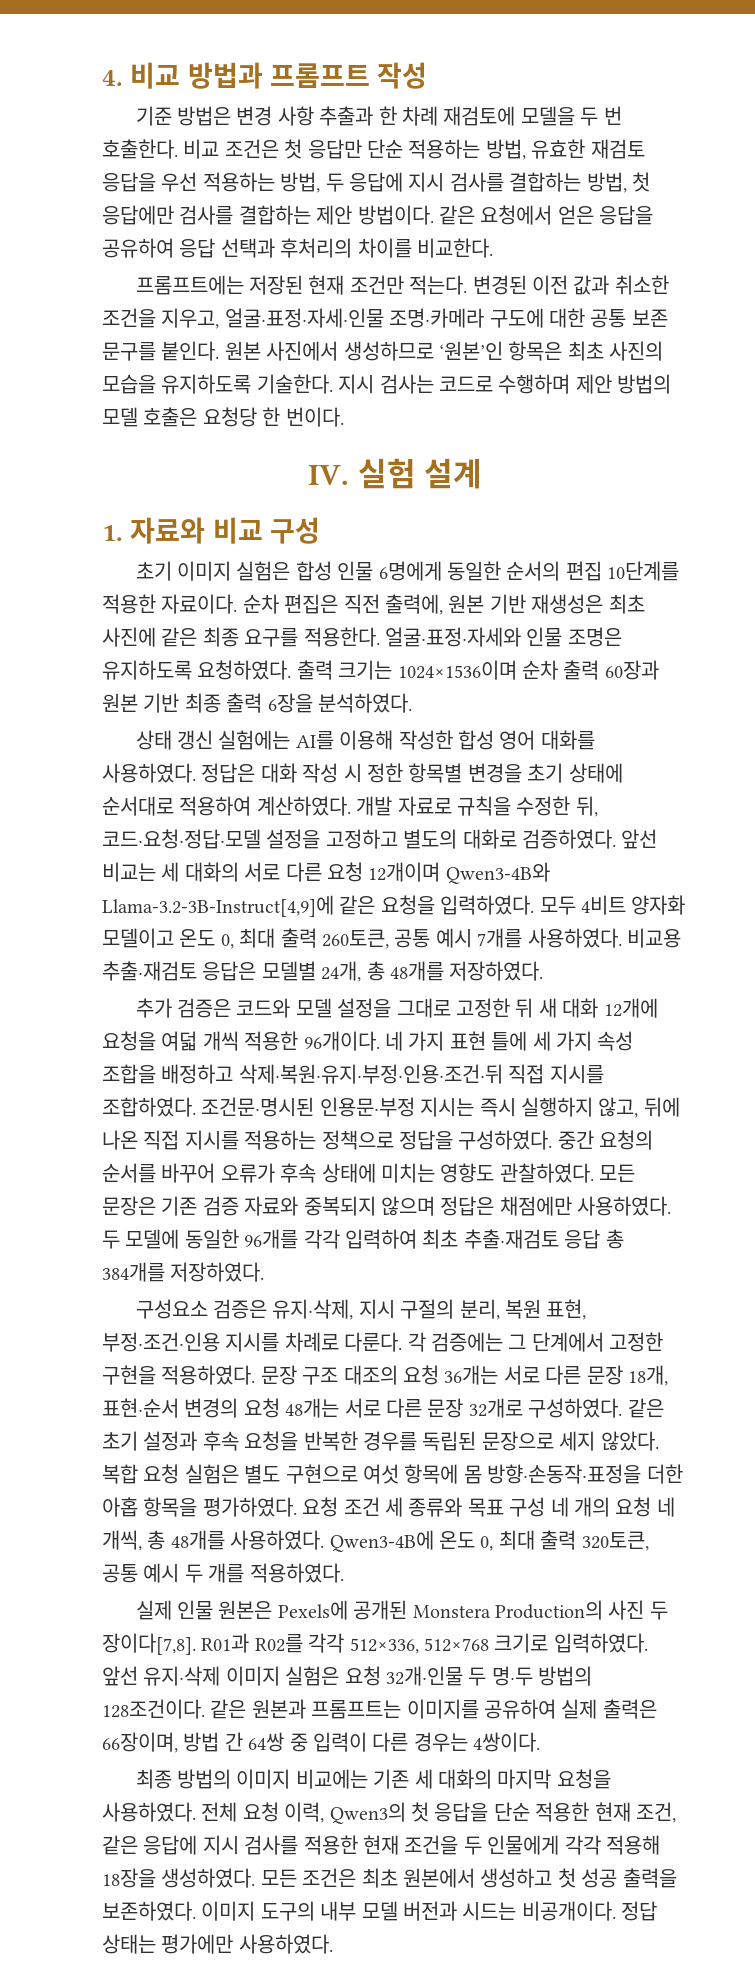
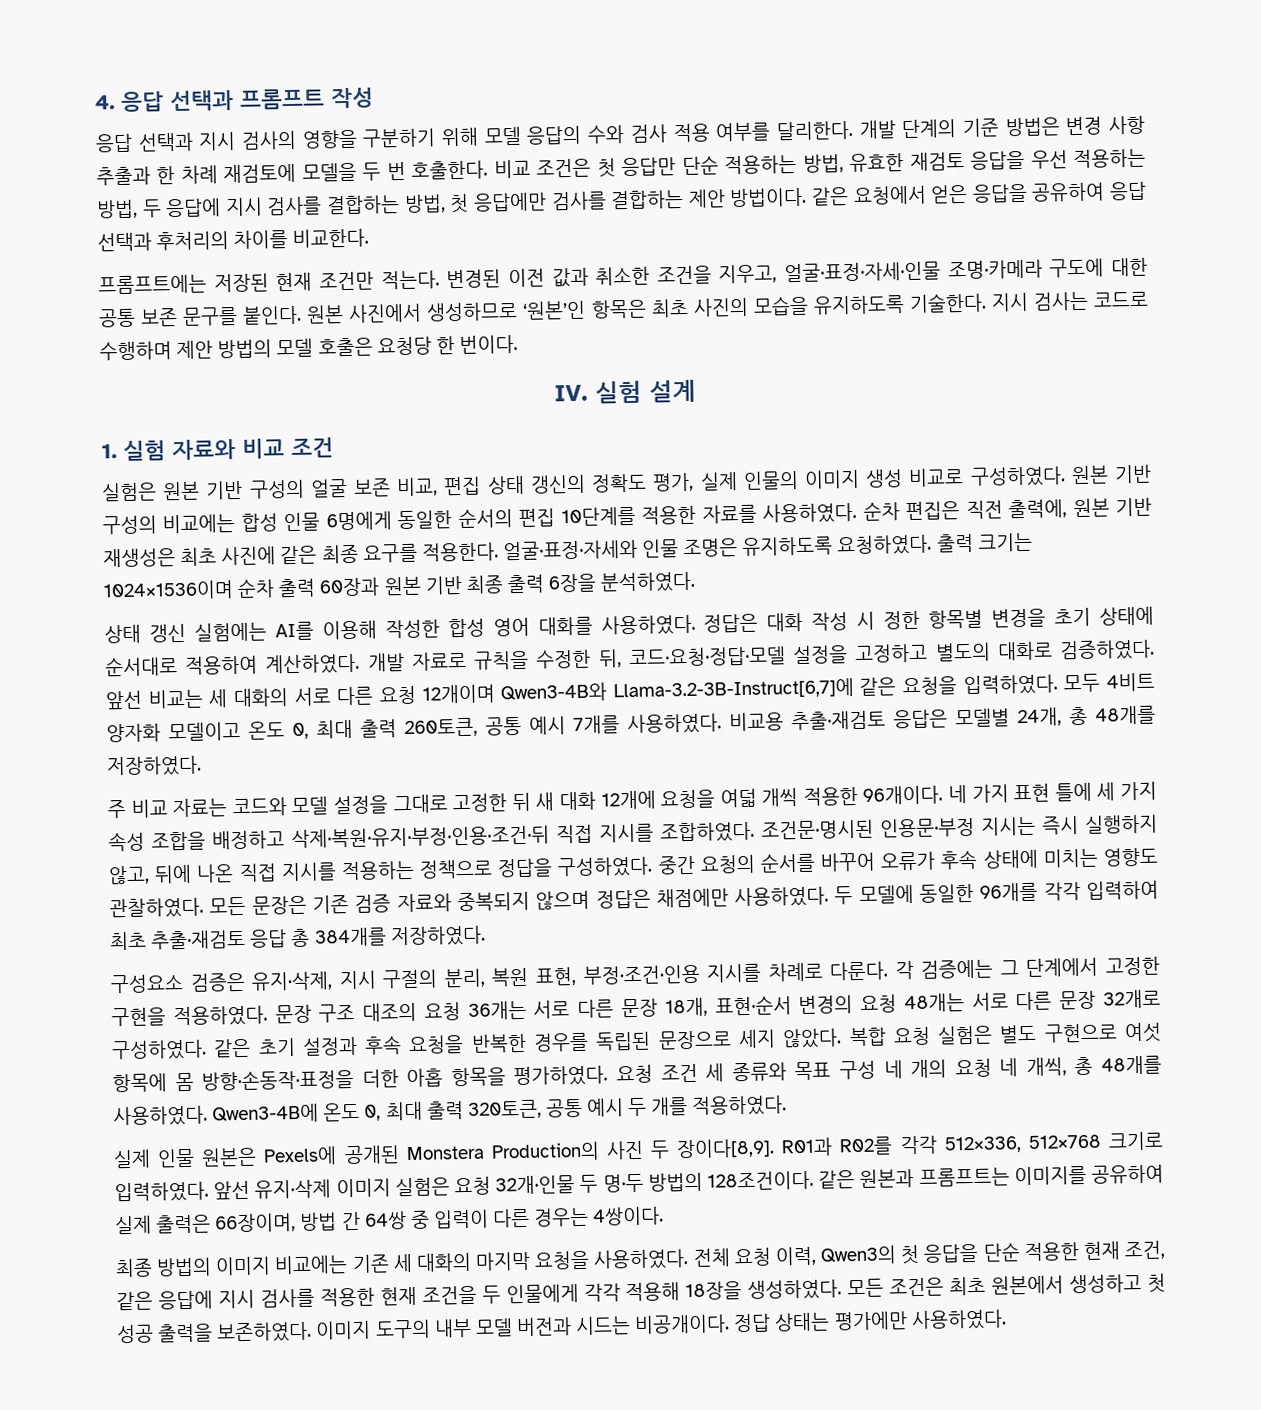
- 4. 비교 방법과 프롬프트 작성
+ 4. 응답 선택과 프롬프트 작성
- 기준 방법은 변경 사항 추출과 한 차례 재검토에 모델을 두 번 호출한다.
+ 응답 선택과 지시 검사의 영향을 구분하기 위해 모델 응답의 수와 검사 적용 여부를 달리한다. 개발 단계의 기준 방법은 변경 사항 추출과 한 차례 재검토에 모델을 두 번 호출한다.
- 1. 자료와 비교 구성
- 초기 이미지 실험은 합성 인물 6명에게 동일한 순서의 편집 10단계를 적용한 자료이다.
+ 1. 실험 자료와 비교 조건
+ 실험은 원본 기반 구성의 얼굴 보존 비교, 편집 상태 갱신의 정확도 평가, 실제 인물의 이미지 생성 비교로 구성하였다. 원본 기반 구성의 비교에는 합성 인물 6명에게 동일한 순서의 편집 10단계를 적용한 자료를 사용하였다.
- 앞선 비교는 세 대화의 서로 다른 요청 12개이며 Qwen3-4B와 Llama-3.2-3B-Instruct[4,9]에 같은 요청을 입력하였다.
+ 앞선 비교는 세 대화의 서로 다른 요청 12개이며 Qwen3-4B와 Llama-3.2-3B-Instruct[6,7]에 같은 요청을 입력하였다.
- 추가 검증은 코드와 모델 설정을 그대로 고정한 뒤 새 대화 12개에 요청을 여덟 개씩 적용한 96개이다.
+ 주 비교 자료는 코드와 모델 설정을 그대로 고정한 뒤 새 대화 12개에 요청을 여덟 개씩 적용한 96개이다.
- 실제 인물 원본은 Pexels에 공개된 Monstera Production의 사진 두 장이다[7,8].
+ 실제 인물 원본은 Pexels에 공개된 Monstera Production의 사진 두 장이다[8,9].

